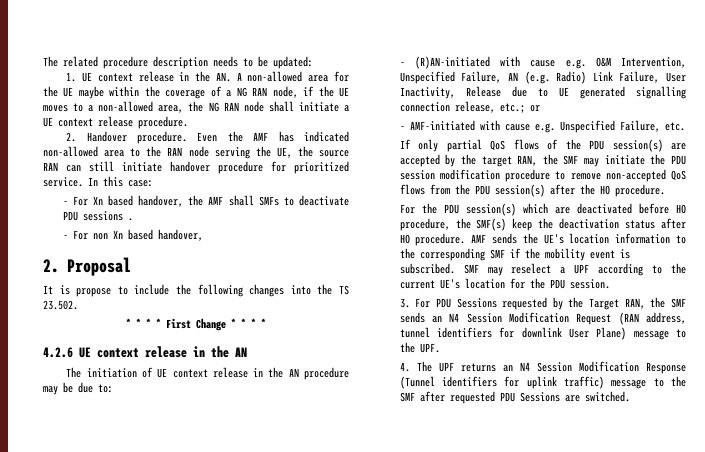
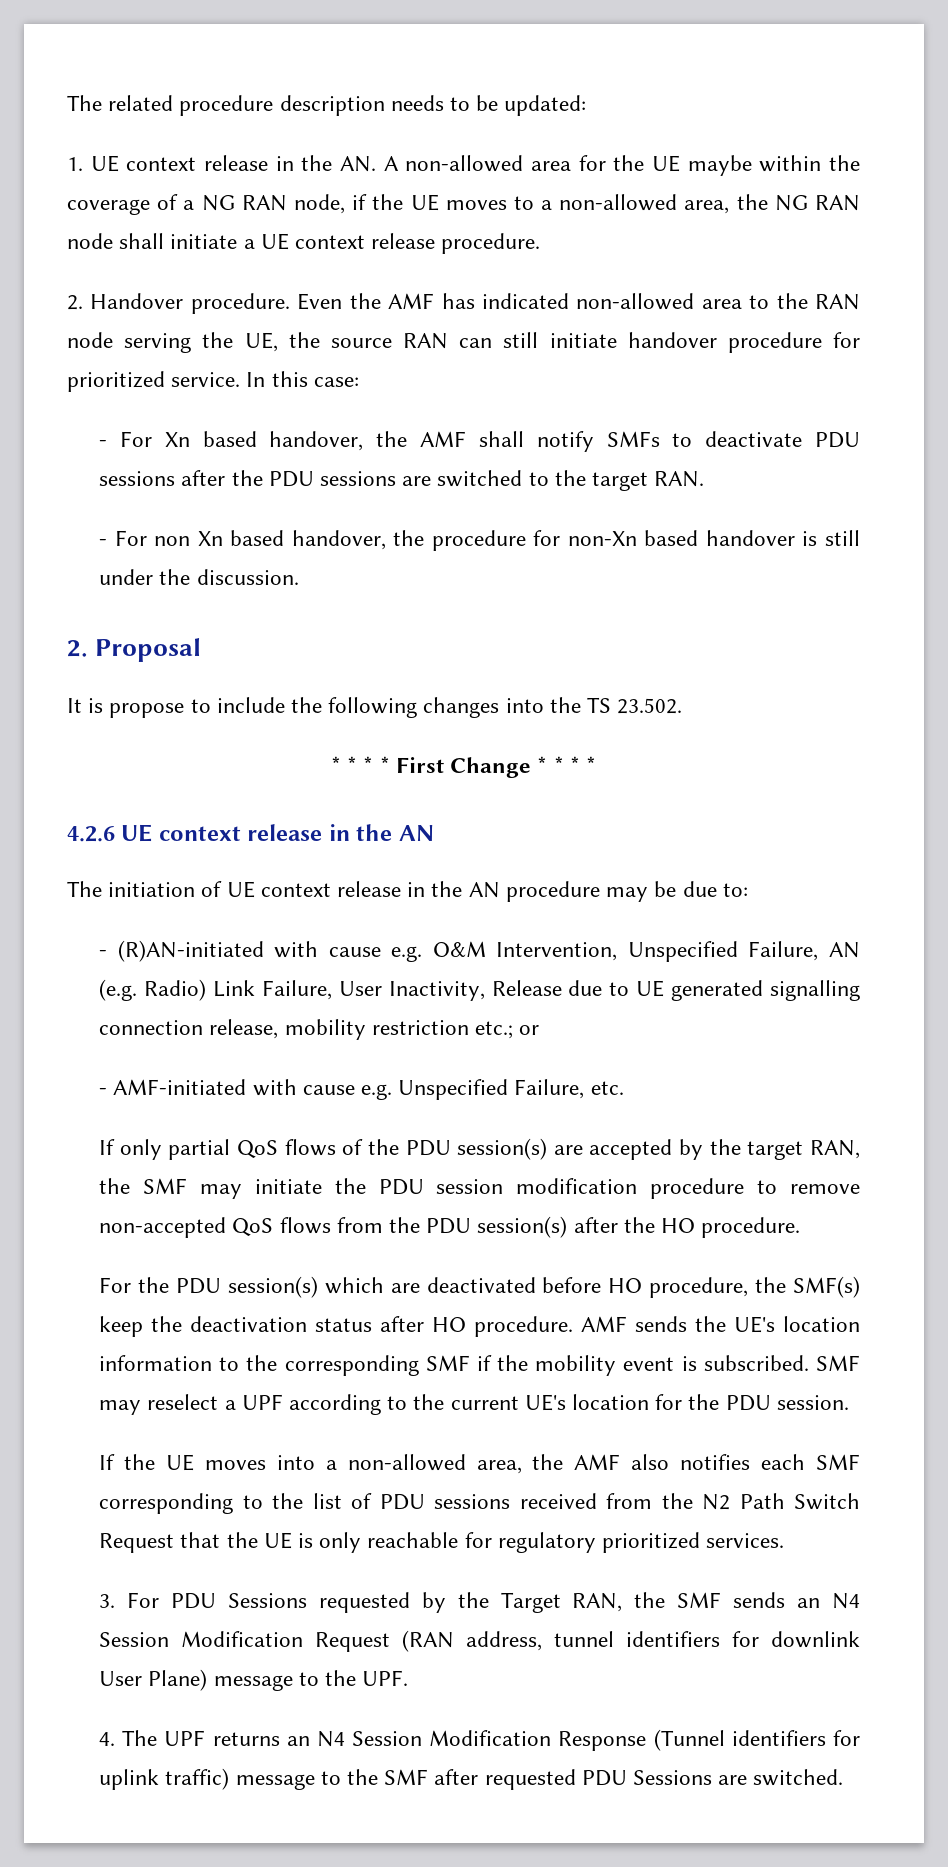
- - For Xn based handover, the AMF shall SMFs to deactivate PDU sessions .
+ - For Xn based handover, the AMF shall notify SMFs to deactivate PDU sessions after the PDU sessions are switched to the target RAN.
- - For non Xn based handover,
+ - For non Xn based handover, the procedure for non-Xn based handover is still under the discussion.
- - (R)AN-initiated with cause e.g. O&M Intervention, Unspecified Failure, AN (e.g. Radio) Link Failure, User Inactivity, Release due to UE generated signalling connection release, etc.; or
+ - (R)AN-initiated with cause e.g. O&M Intervention, Unspecified Failure, AN (e.g. Radio) Link Failure, User Inactivity, Release due to UE generated signalling connection release, mobility restriction etc.; or
+ If the UE moves into a non-allowed area, the AMF also notifies each SMF corresponding to the list of PDU sessions received from the N2 Path Switch Request that the UE is only reachable for regulatory prioritized services.

